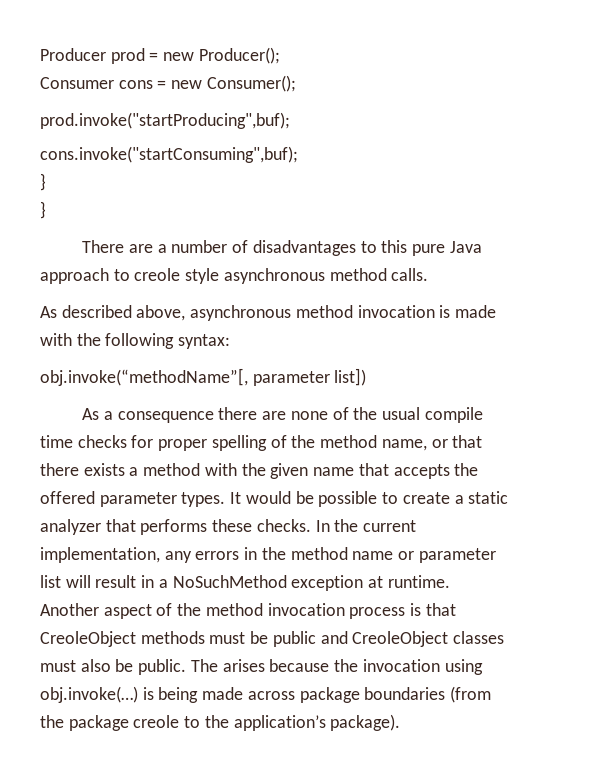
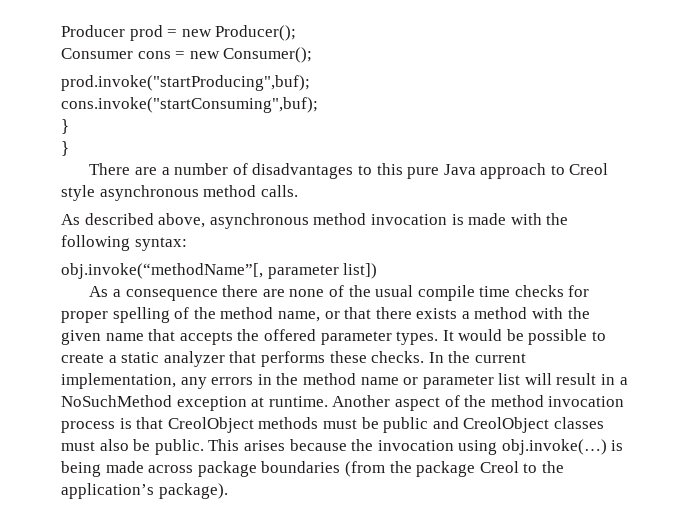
- There are a number of disadvantages to this pure Java approach to creole style asynchronous method calls.
+ There are a number of disadvantages to this pure Java approach to Creol style asynchronous method calls.
- Another aspect of the method invocation process is that CreoleObject methods must be public and CreoleObject classes must also be public.
+ Another aspect of the method invocation process is that CreolObject methods must be public and CreolObject classes must also be public.
- The arises because the invocation using obj.invoke(…) is being made across package boundaries (from the package creole to the application’s package).
+ This arises because the invocation using obj.invoke(…) is being made across package boundaries (from the package Creol to the application’s package).

